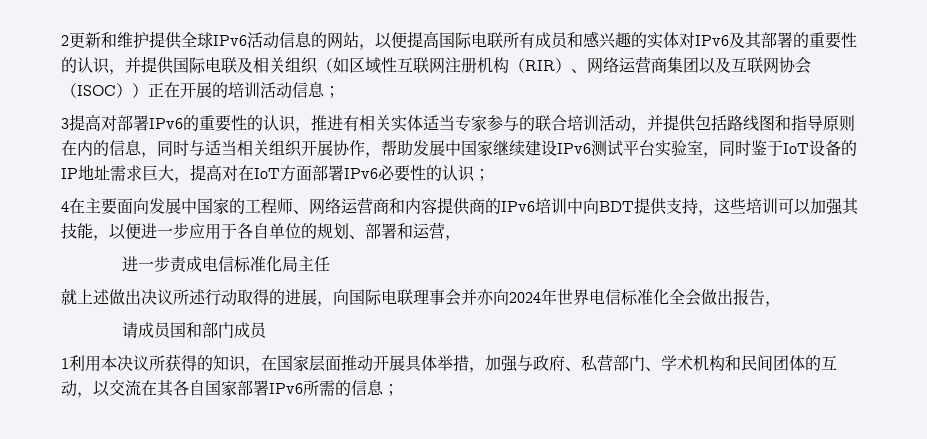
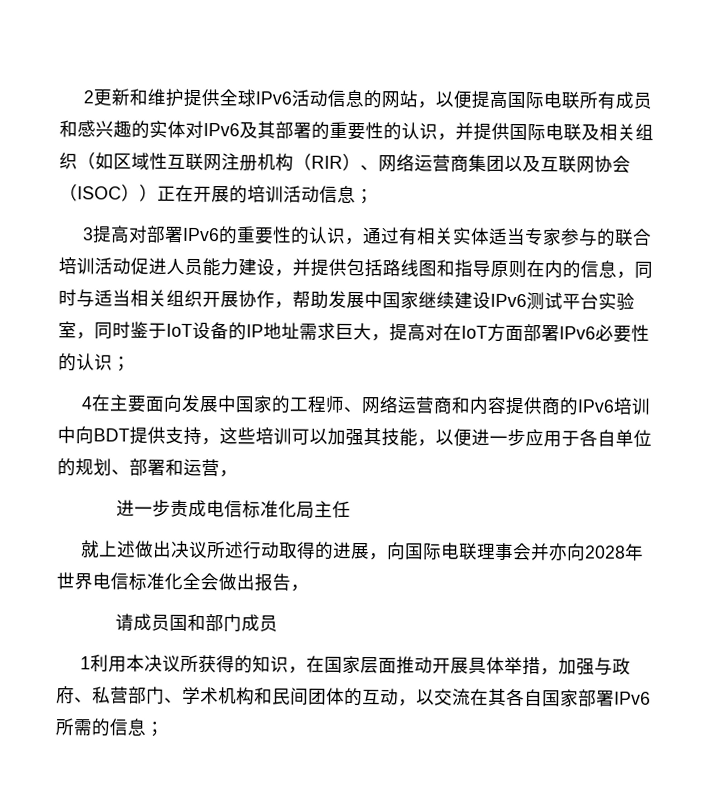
- 3提高对部署IPv6的重要性的认识，推进有相关实体适当专家参与的联合培训活动，并提供包括路线图和指导原则在内的信息，同时与适当相关组织开展协作，帮助发展中国家继续建设IPv6测试平台实验室，同时鉴于IoT设备的IP地址需求巨大，提高对在IoT方面部署IPv6必要性的认识；
+ 3提高对部署IPv6的重要性的认识，通过有相关实体适当专家参与的联合培训活动促进人员能力建设，并提供包括路线图和指导原则在内的信息，同时与适当相关组织开展协作，帮助发展中国家继续建设IPv6测试平台实验室，同时鉴于IoT设备的IP地址需求巨大，提高对在IoT方面部署IPv6必要性的认识；
- 就上述做出决议所述行动取得的进展，向国际电联理事会并亦向2024年世界电信标准化全会做出报告，
+ 就上述做出决议所述行动取得的进展，向国际电联理事会并亦向2028年世界电信标准化全会做出报告，

